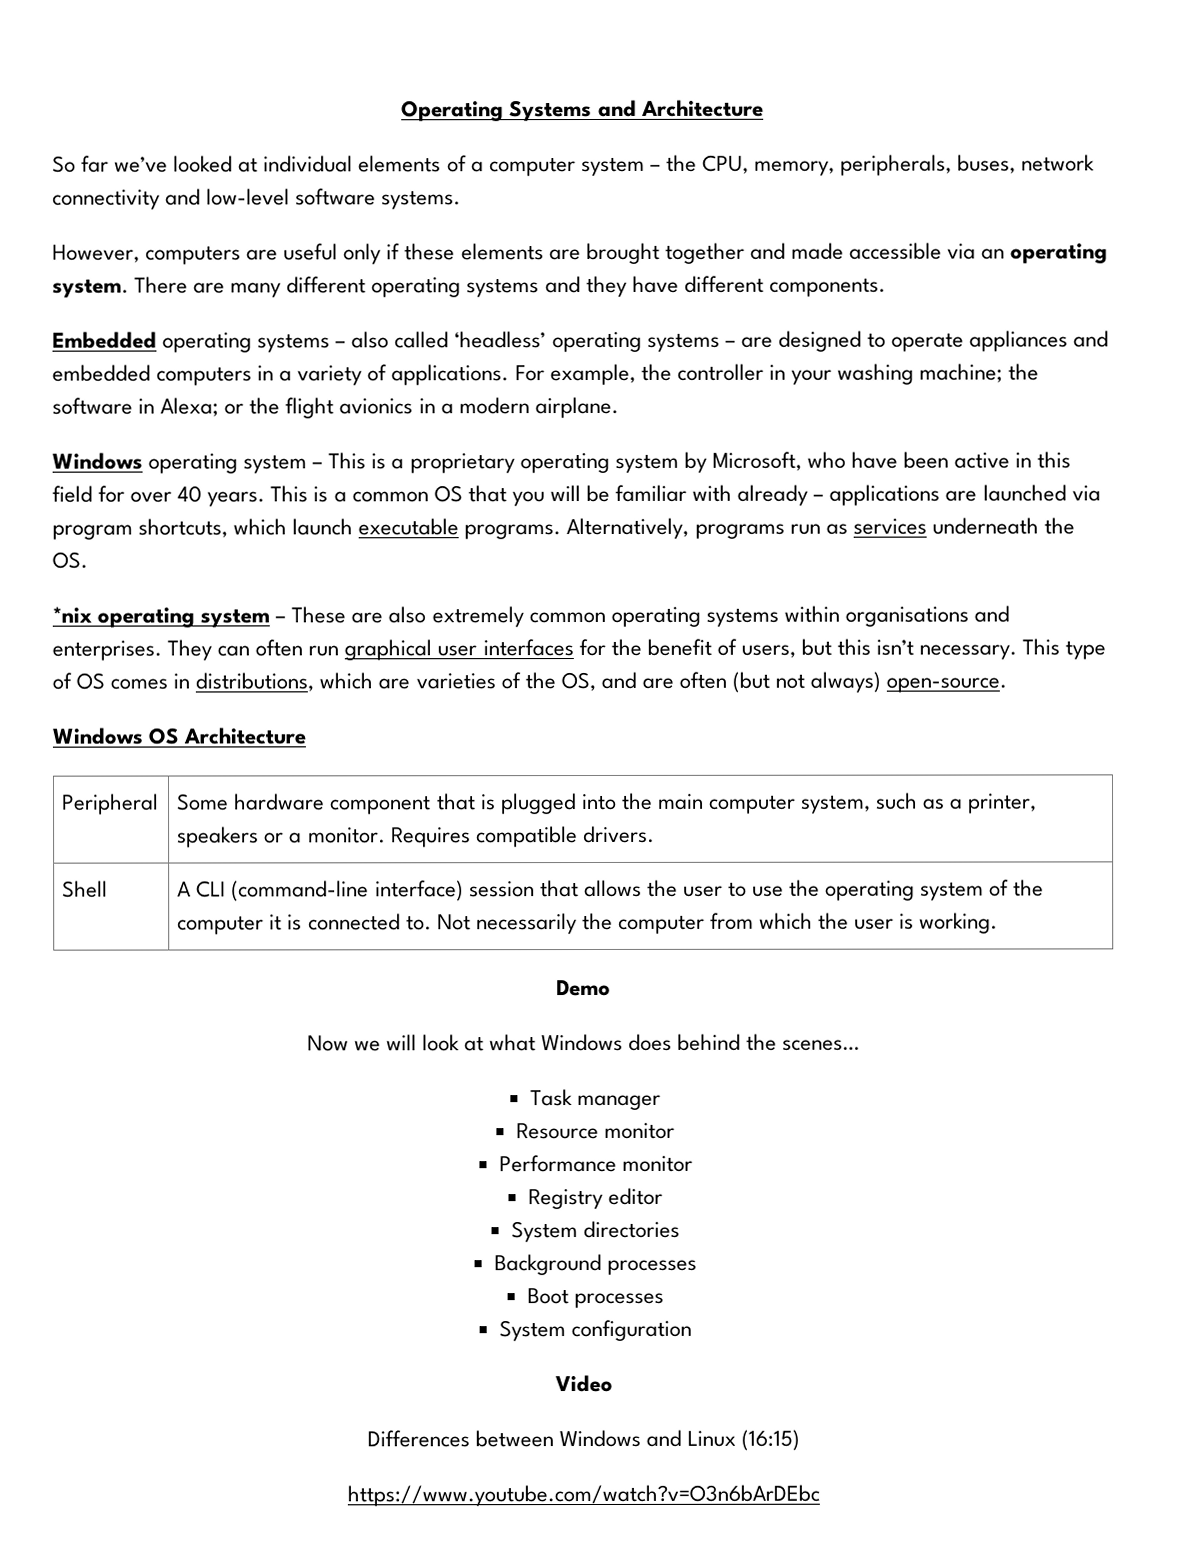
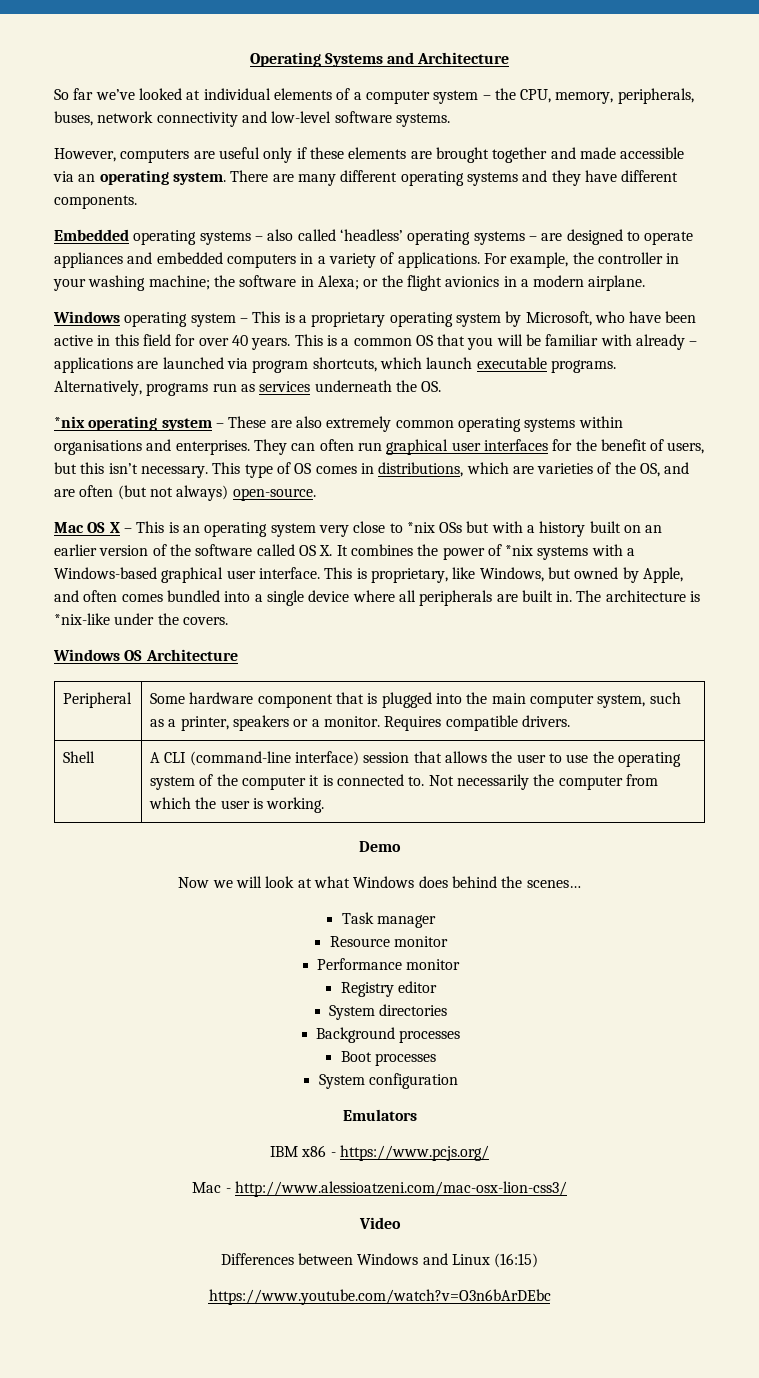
+ Mac OS X – This is an operating system very close to *nix OSs but with a history built on an earlier version of the software called OS X. It combines the power of *nix systems with a Windows-based graphical user interface. This is proprietary, like Windows, but owned by Apple, and often comes bundled into a single device where all peripherals are built in. The architecture is *nix-like under the covers.
+ Emulators
+ IBM x86 - https://www.pcjs.org/
+ Mac - http://www.alessioatzeni.com/mac-osx-lion-css3/

